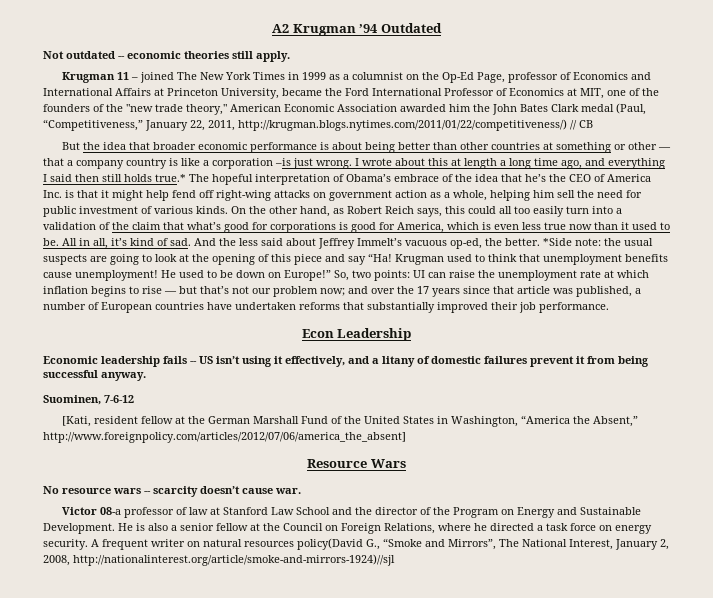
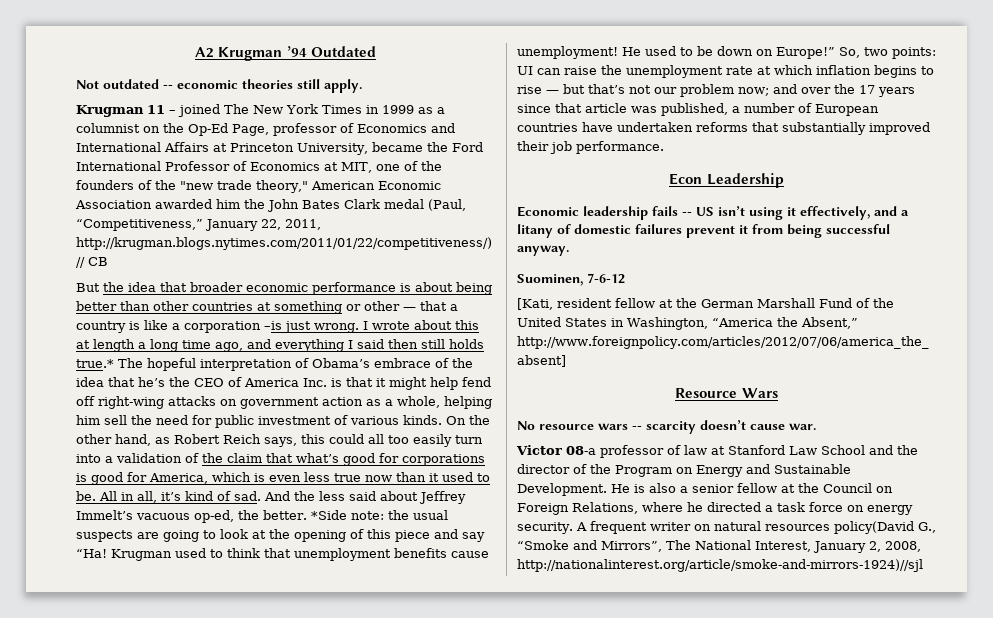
- But the idea that broader economic performance is about being better than other countries at something or other — that a company country is like a corporation –is just wrong.
+ But the idea that broader economic performance is about being better than other countries at something or other — that a country is like a corporation –is just wrong.

